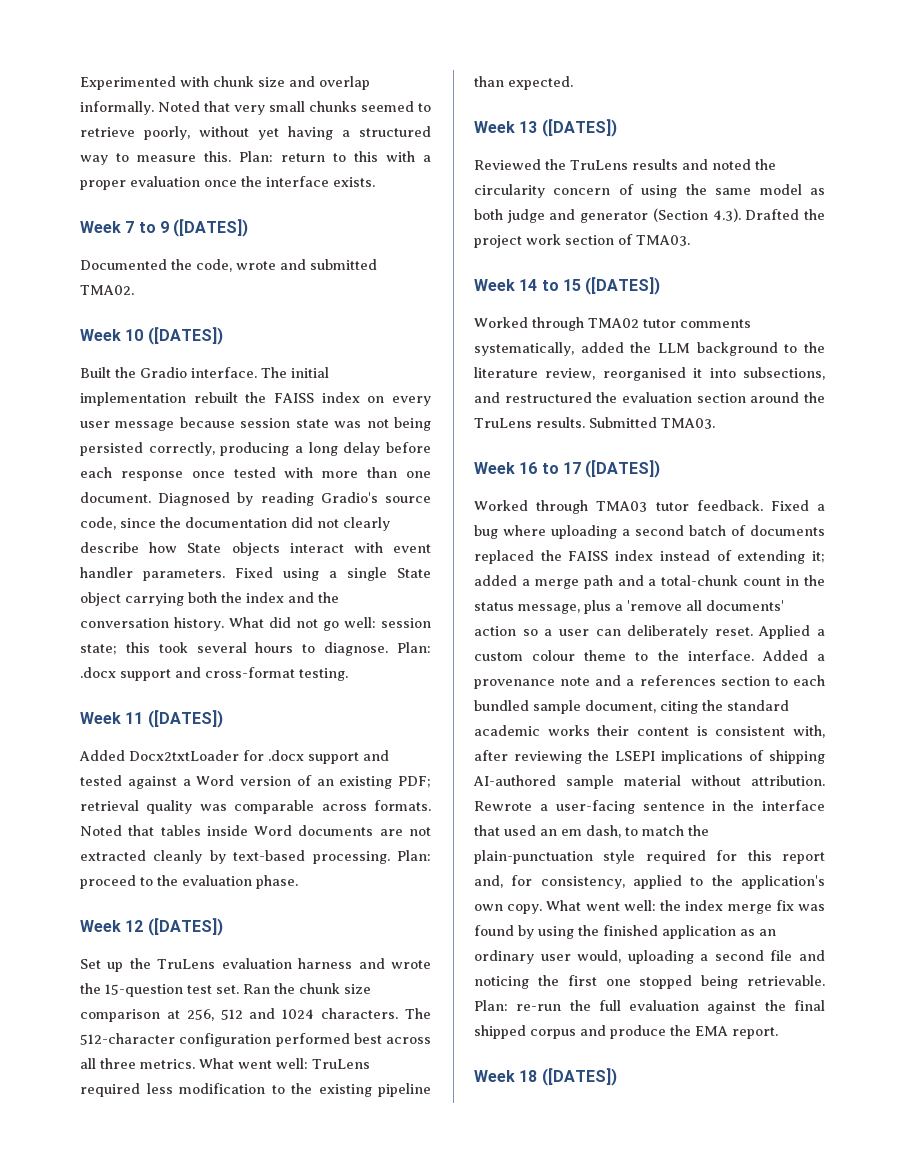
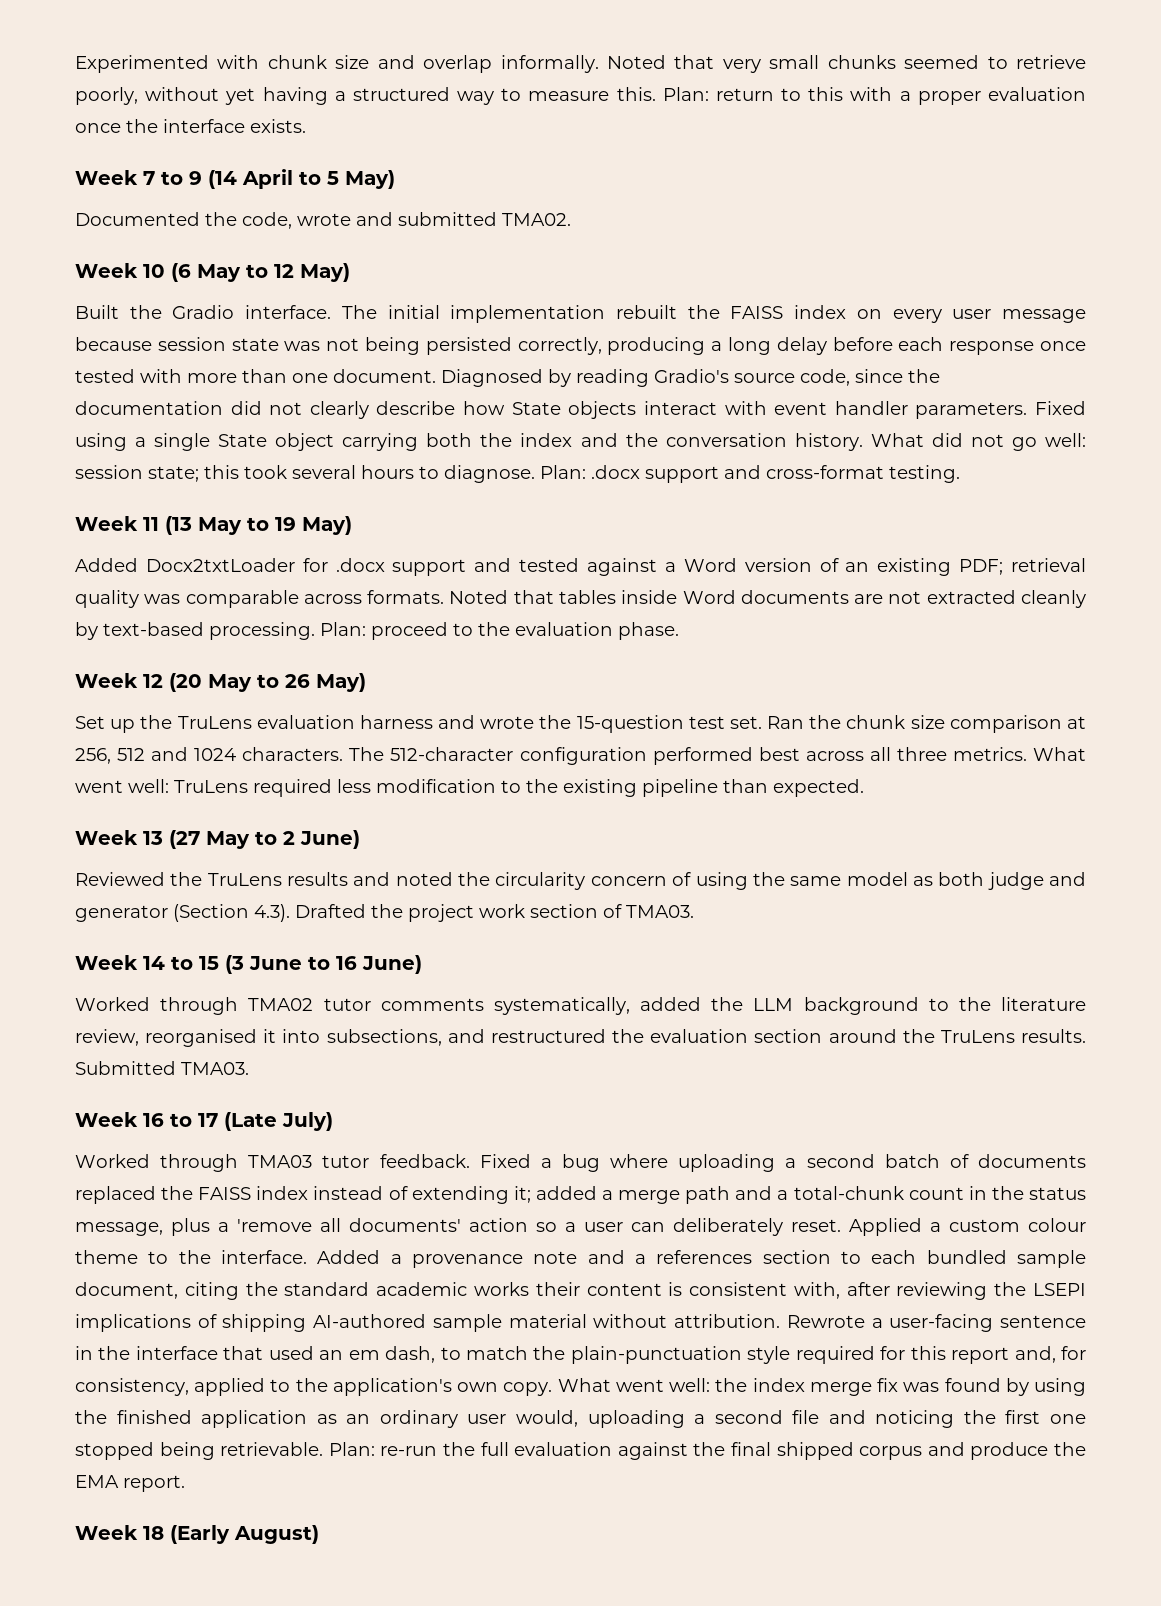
- Week 7 to 9 ([DATES])
+ Week 7 to 9 (14 April to 5 May)
- Week 10 ([DATES])
+ Week 10 (6 May to 12 May)
- Week 11 ([DATES])
+ Week 11 (13 May to 19 May)
- Week 12 ([DATES])
+ Week 12 (20 May to 26 May)
- Week 13 ([DATES])
+ Week 13 (27 May to 2 June)
- Week 14 to 15 ([DATES])
+ Week 14 to 15 (3 June to 16 June)
- Week 16 to 17 ([DATES])
+ Week 16 to 17 (Late July)
- Week 18 ([DATES])
+ Week 18 (Early August)

